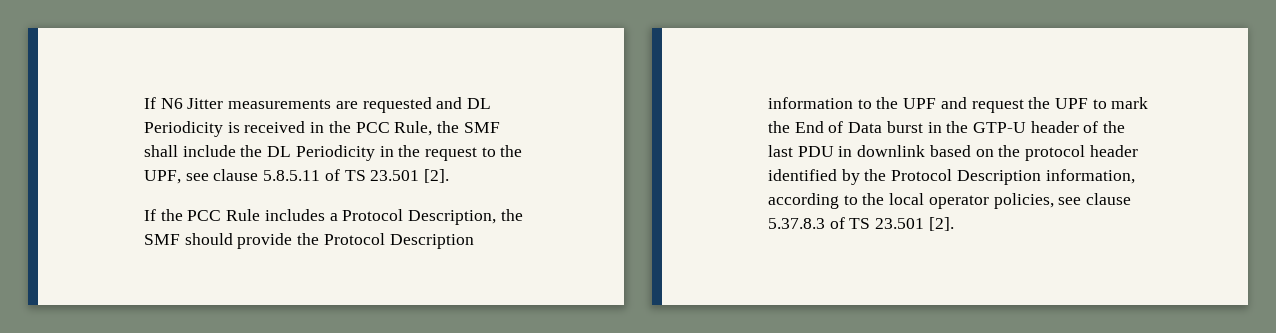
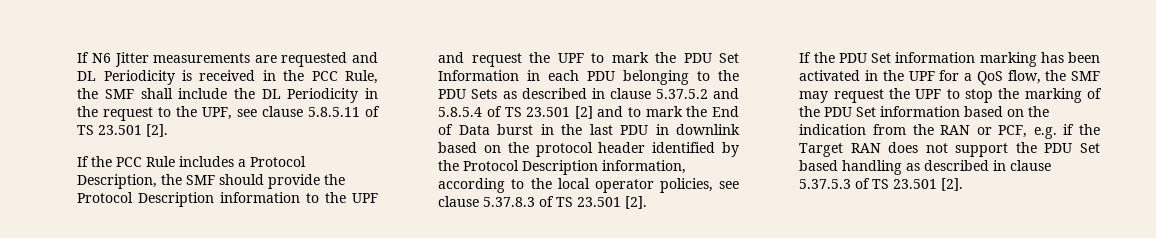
- If the PCC Rule includes a Protocol Description, the SMF should provide the Protocol Description information to the UPF and request the UPF to mark the End of Data burst in the GTP-U header of the last PDU in downlink based on the protocol header identified by the Protocol Description information, according to the local operator policies, see clause 5.37.8.3 of TS 23.501 [2].
+ If the PCC Rule includes a Protocol Description, the SMF should provide the Protocol Description information to the UPF and request the UPF to mark the PDU Set Information in each PDU belonging to the PDU Sets as described in clause 5.37.5.2 and 5.8.5.4 of TS 23.501 [2] and to mark the End of Data burst in the last PDU in downlink based on the protocol header identified by the Protocol Description information, according to the local operator policies, see clause 5.37.8.3 of TS 23.501 [2].
+ If the PDU Set information marking has been activated in the UPF for a QoS flow, the SMF may request the UPF to stop the marking of the PDU Set information based on the indication from the RAN or PCF, e.g. if the Target RAN does not support the PDU Set based handling as described in clause 5.37.5.3 of TS 23.501 [2].

